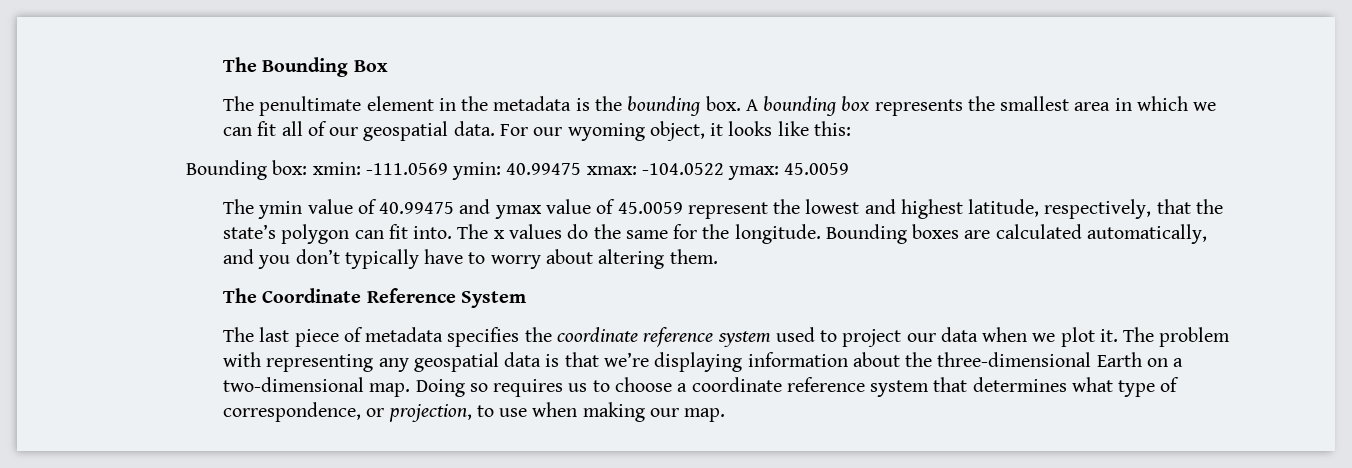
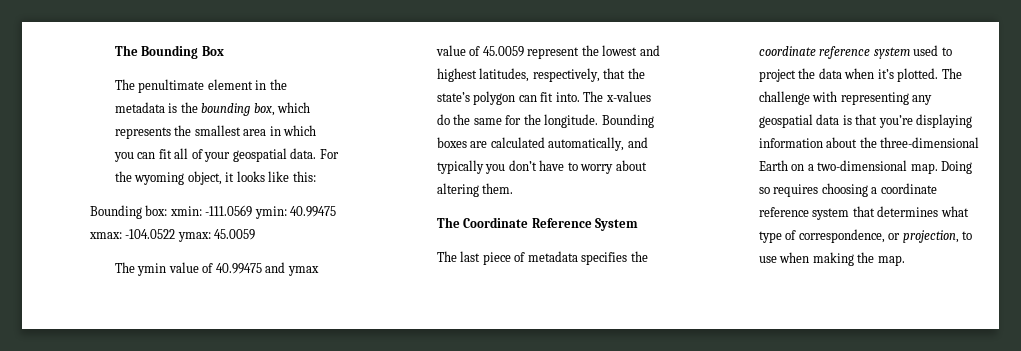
- The penultimate element in the metadata is the bounding box. A bounding box represents the smallest area in which we can fit all of our geospatial data.
+ The penultimate element in the metadata is the bounding box, which represents the smallest area in which you can fit all of your geospatial data.
- For our wyoming object, it looks like this:
+ For the wyoming object, it looks like this:
- The ymin value of 40.99475 and ymax value of 45.0059 represent the lowest and highest latitude, respectively, that the state’s polygon can fit into.
+ The ymin value of 40.99475 and ymax value of 45.0059 represent the lowest and highest latitudes, respectively, that the state’s polygon can fit into.
- The x values do the same for the longitude.
+ The x-values do the same for the longitude.
- Bounding boxes are calculated automatically, and you don’t typically have to worry about altering them.
+ Bounding boxes are calculated automatically, and typically you don’t have to worry about altering them.
- The last piece of metadata specifies the coordinate reference system used to project our data when we plot it. The problem with representing any geospatial data is that we’re displaying information about the three-dimensional Earth on a two-dimensional map.
+ The last piece of metadata specifies the coordinate reference system used to project the data when it’s plotted. The challenge with representing any geospatial data is that you’re displaying information about the three-dimensional Earth on a two-dimensional map.
- Doing so requires us to choose a coordinate reference system that determines what type of correspondence, or projection, to use when making our map.
+ Doing so requires choosing a coordinate reference system that determines what type of correspondence, or projection, to use when making the map.

